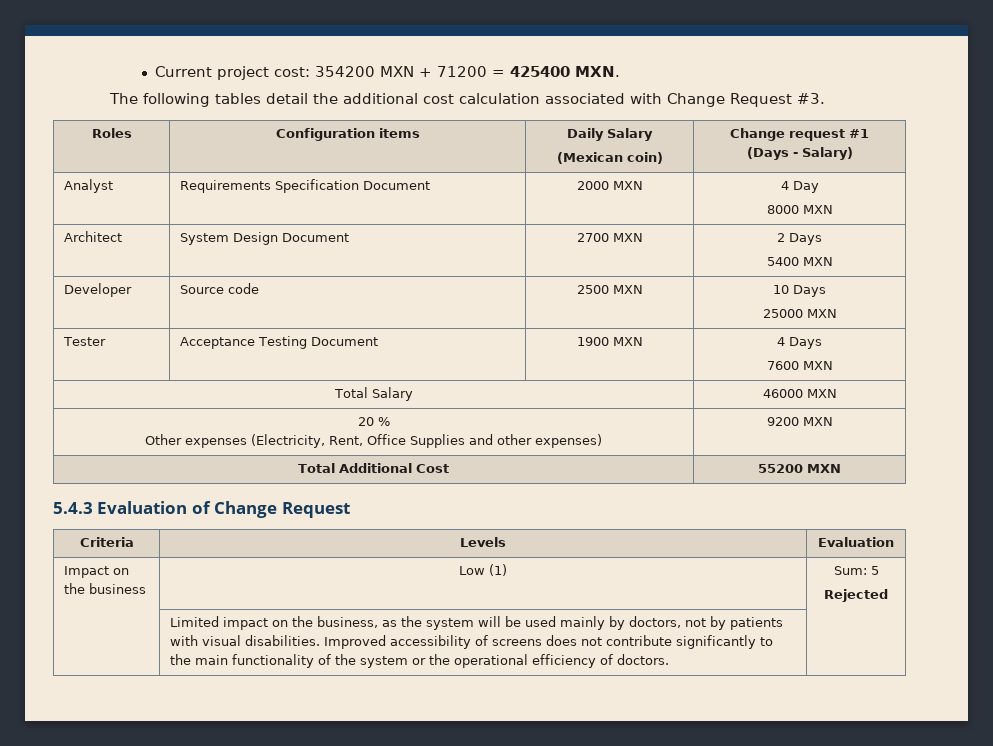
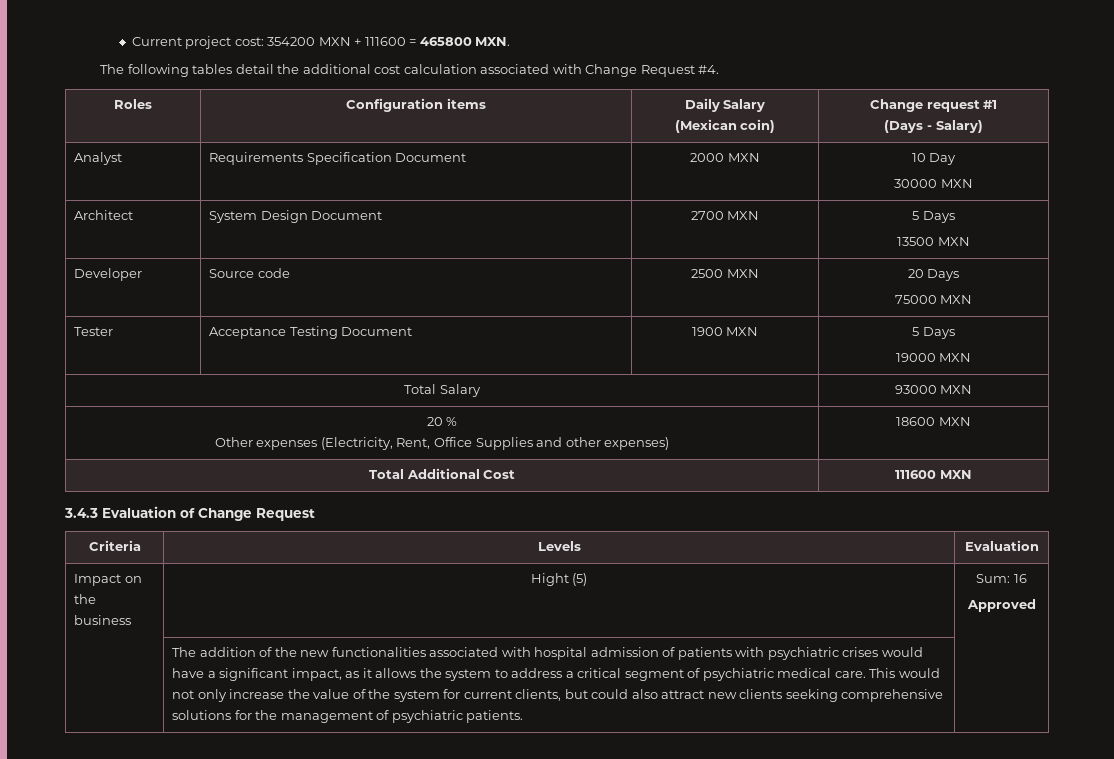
- Current project cost: 354200 MXN + 71200 = 425400 MXN.
+ Current project cost: 354200 MXN + 111600 = 465800 MXN.
- The following tables detail the additional cost calculation associated with Change Request #3.
+ The following tables detail the additional cost calculation associated with Change Request #4.
- Analyst | Requirements Specification Document | 2000 MXN | 4 Day
- 8000 MXN
+ Analyst | Requirements Specification Document | 2000 MXN | 10 Day
+ 30000 MXN
- Architect | System Design Document | 2700 MXN | 2 Days
- 5400 MXN
+ Architect | System Design Document | 2700 MXN | 5 Days
+ 13500 MXN
- Developer | Source code | 2500 MXN | 10 Days
- 25000 MXN
+ Developer | Source code | 2500 MXN | 20 Days
+ 75000 MXN
- Tester | Acceptance Testing Document | 1900 MXN | 4 Days
- 7600 MXN
+ Tester | Acceptance Testing Document | 1900 MXN | 5 Days
+ 19000 MXN
- Total Salary | 46000 MXN
+ Total Salary | 93000 MXN
  20 %
- Other expenses (Electricity, Rent, Office Supplies and other expenses) | 9200 MXN
+ Other expenses (Electricity, Rent, Office Supplies and other expenses) | 18600 MXN
- Total Additional Cost | 55200 MXN
- 5.4.3 Evaluation of Change Request
+ Total Additional Cost | 111600 MXN
+ 3.4.3 Evaluation of Change Request
- Impact on the business | Low (1) | Sum: 5
- Rejected
- | Limited impact on the business, as the system will be used mainly by doctors, not by patients with visual disabilities. Improved accessibility of screens does not contribute significantly to the main functionality of the system or the operational efficiency of doctors.
+ Impact on the business | Hight (5) | Sum: 16
+ Approved
+ | The addition of the new functionalities associated with hospital admission of patients with psychiatric crises would have a significant impact, as it allows the system to address a critical segment of psychiatric medical care. This would not only increase the value of the system for current clients, but could also attract new clients seeking comprehensive solutions for the management of psychiatric patients.

